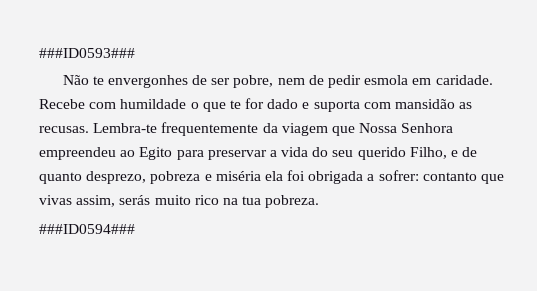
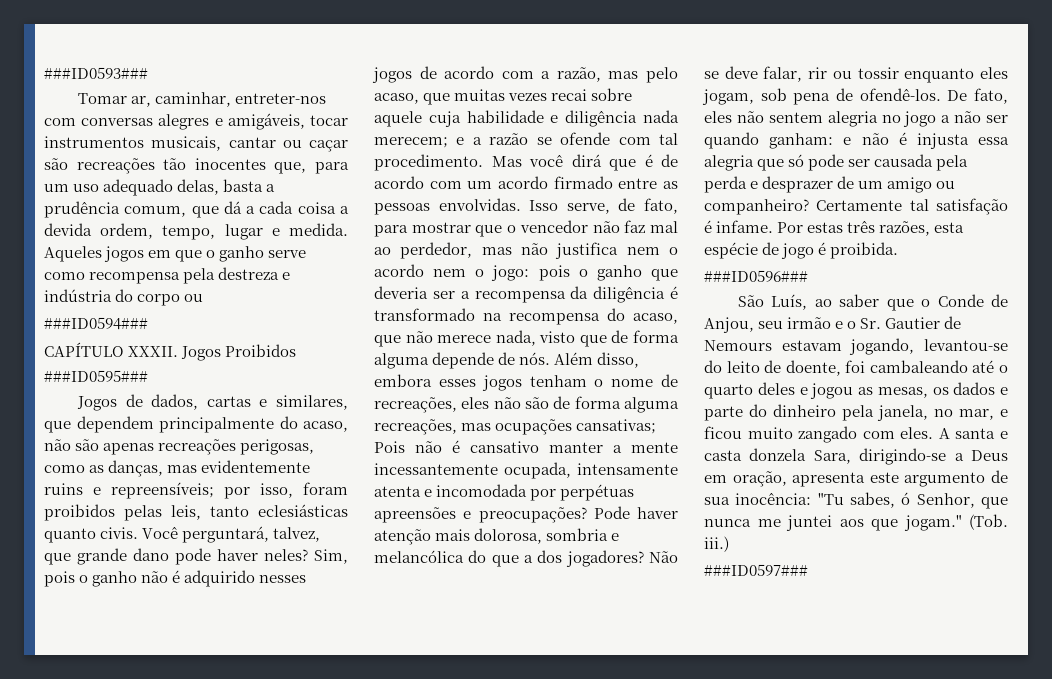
- Não te envergonhes de ser pobre, nem de pedir esmola em caridade. Recebe com humildade o que te for dado e suporta com mansidão as recusas. Lembra-te frequentemente da viagem que Nossa Senhora empreendeu ao Egito para preservar a vida do seu querido Filho, e de quanto desprezo, pobreza e miséria ela foi obrigada a sofrer: contanto que vivas assim, serás muito rico na tua pobreza.
+ Tomar ar, caminhar, entreter-nos com conversas alegres e amigáveis, tocar instrumentos musicais, cantar ou caçar são recreações tão inocentes que, para um uso adequado delas, basta a prudência comum, que dá a cada coisa a devida ordem, tempo, lugar e medida. Aqueles jogos em que o ganho serve como recompensa pela destreza e indústria do corpo ou
  ###ID0594###
+ CAPÍTULO XXXII. Jogos Proibidos
+ ###ID0595###
+ Jogos de dados, cartas e similares, que dependem principalmente do acaso, não são apenas recreações perigosas, como as danças, mas evidentemente ruins e repreensíveis; por isso, foram proibidos pelas leis, tanto eclesiásticas quanto civis. Você perguntará, talvez, que grande dano pode haver neles? Sim, pois o ganho não é adquirido nesses jogos de acordo com a razão, mas pelo acaso, que muitas vezes recai sobre aquele cuja habilidade e diligência nada merecem; e a razão se ofende com tal procedimento. Mas você dirá que é de acordo com um acordo firmado entre as pessoas envolvidas. Isso serve, de fato, para mostrar que o vencedor não faz mal ao perdedor, mas não justifica nem o acordo nem o jogo: pois o ganho que deveria ser a recompensa da diligência é transformado na recompensa do acaso, que não merece nada, visto que de forma alguma depende de nós. Além disso, embora esses jogos tenham o nome de recreações, eles não são de forma alguma recreações, mas ocupações cansativas; Pois não é cansativo manter a mente incessantemente ocupada, intensamente atenta e incomodada por perpétuas apreensões e preocupações? Pode haver atenção mais dolorosa, sombria e melancólica do que a dos jogadores? Não se deve falar, rir ou tossir enquanto eles jogam, sob pena de ofendê-los. De fato, eles não sentem alegria no jogo a não ser quando ganham: e não é injusta essa alegria que só pode ser causada pela perda e desprazer de um amigo ou companheiro? Certamente tal satisfação é infame. Por estas três razões, esta espécie de jogo é proibida.
+ ###ID0596###
+ São Luís, ao saber que o Conde de Anjou, seu irmão e o Sr. Gautier de Nemours estavam jogando, levantou-se do leito de doente, foi cambaleando até o quarto deles e jogou as mesas, os dados e parte do dinheiro pela janela, no mar, e ficou muito zangado com eles. A santa e casta donzela Sara, dirigindo-se a Deus em oração, apresenta este argumento de sua inocência: "Tu sabes, ó Senhor, que nunca me juntei aos que jogam." (Tob. iii.)
+ ###ID0597###

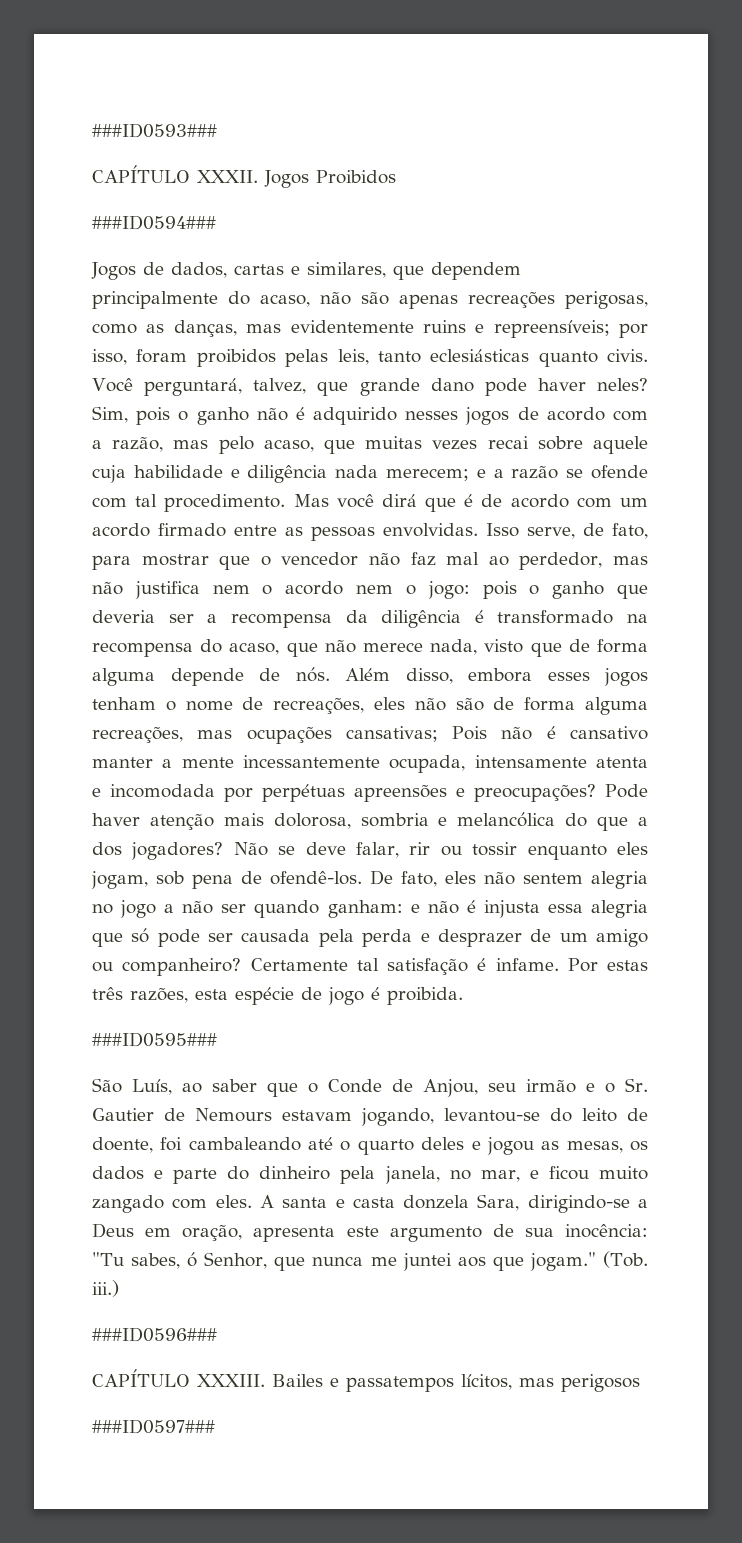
- Tomar ar, caminhar, entreter-nos com conversas alegres e amigáveis, tocar instrumentos musicais, cantar ou caçar são recreações tão inocentes que, para um uso adequado delas, basta a prudência comum, que dá a cada coisa a devida ordem, tempo, lugar e medida. Aqueles jogos em que o ganho serve como recompensa pela destreza e indústria do corpo ou
- ###ID0594###
- ###ID0595###
+ ###ID0594###
- ###ID0596###
+ ###ID0595###
+ ###ID0596###
+ CAPÍTULO XXXIII. Bailes e passatempos lícitos, mas perigosos

